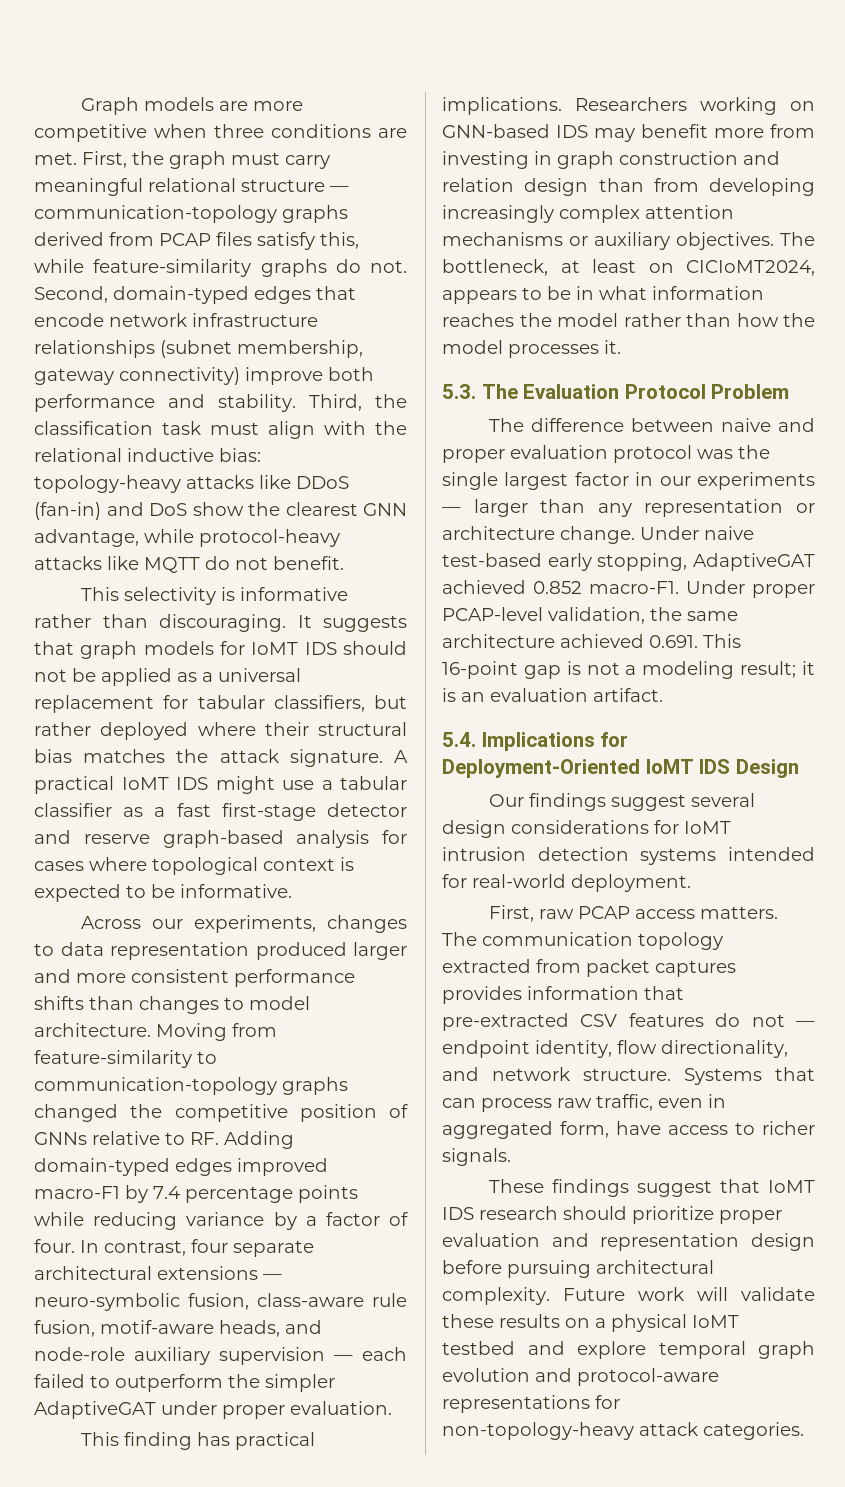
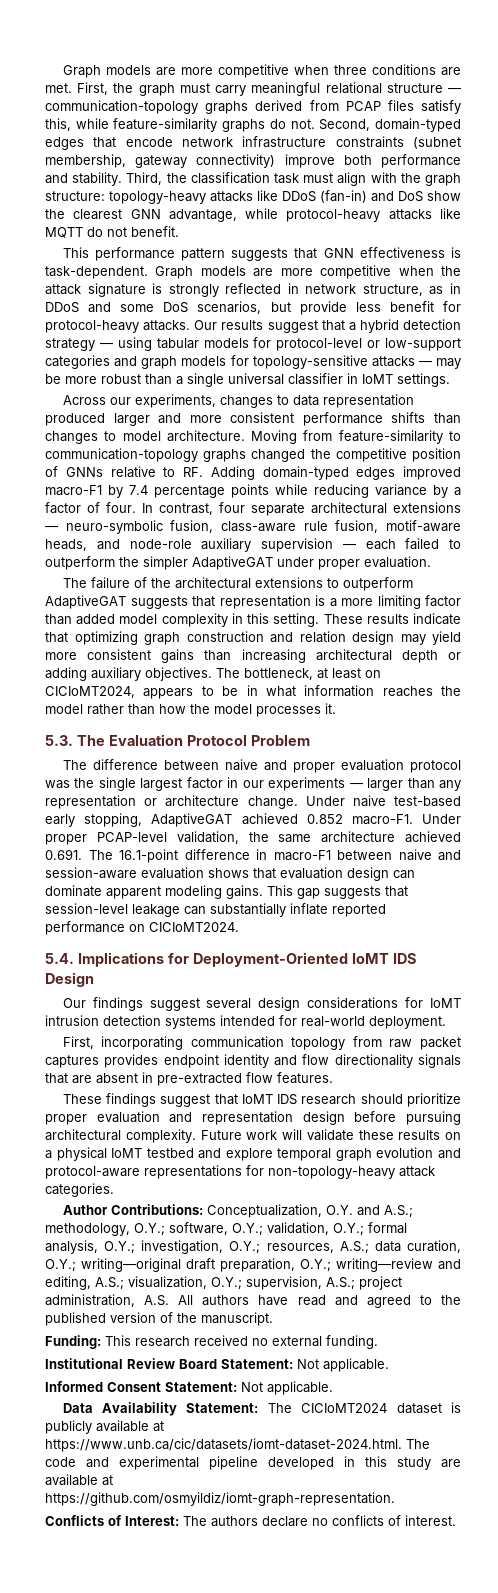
- Second, domain-typed edges that encode network infrastructure relationships (subnet membership, gateway connectivity) improve both performance and stability.
+ Second, domain-typed edges that encode network infrastructure constraints (subnet membership, gateway connectivity) improve both performance and stability.
- Third, the classification task must align with the relational inductive bias: topology-heavy attacks like DDoS (fan-in) and DoS show the clearest GNN advantage, while protocol-heavy attacks like MQTT do not benefit.
+ Third, the classification task must align with the graph structure: topology-heavy attacks like DDoS (fan-in) and DoS show the clearest GNN advantage, while protocol-heavy attacks like MQTT do not benefit.
- This selectivity is informative rather than discouraging. It suggests that graph models for IoMT IDS should not be applied as a universal replacement for tabular classifiers, but rather deployed where their structural bias matches the attack signature. A practical IoMT IDS might use a tabular classifier as a fast first-stage detector and reserve graph-based analysis for cases where topological context is expected to be informative.
+ This performance pattern suggests that GNN effectiveness is task-dependent. Graph models are more competitive when the attack signature is strongly reflected in network structure, as in DDoS and some DoS scenarios, but provide less benefit for protocol-heavy attacks. Our results suggest that a hybrid detection strategy — using tabular models for protocol-level or low-support categories and graph models for topology-sensitive attacks — may be more robust than a single universal classifier in IoMT settings.
- This finding has practical implications. Researchers working on GNN-based IDS may benefit more from investing in graph construction and relation design than from developing increasingly complex attention mechanisms or auxiliary objectives.
+ The failure of the architectural extensions to outperform AdaptiveGAT suggests that representation is a more limiting factor than added model complexity in this setting. These results indicate that optimizing graph construction and relation design may yield more consistent gains than increasing architectural depth or adding auxiliary objectives.
- Under proper PCAP-level validation, the same architecture achieved 0.691. This 16-point gap is not a modeling result; it is an evaluation artifact.
+ Under proper PCAP-level validation, the same architecture achieved 0.691. The 16.1-point difference in macro-F1 between naive and session-aware evaluation shows that evaluation design can dominate apparent modeling gains. This gap suggests that session-level leakage can substantially inflate reported performance on CICIoMT2024.
- First, raw PCAP access matters. The communication topology extracted from packet captures provides information that pre-extracted CSV features do not — endpoint identity, flow directionality, and network structure. Systems that can process raw traffic, even in aggregated form, have access to richer signals.
+ First, incorporating communication topology from raw packet captures provides endpoint identity and flow directionality signals that are absent in pre-extracted flow features.
+ Author Contributions: Conceptualization, O.Y. and A.S.; methodology, O.Y.; software, O.Y.; validation, O.Y.; formal analysis, O.Y.; investigation, O.Y.; resources, A.S.; data curation, O.Y.; writing—original draft preparation, O.Y.; writing—review and editing, A.S.; visualization, O.Y.; supervision, A.S.; project administration, A.S. All authors have read and agreed to the published version of the manuscript.
+ Funding: This research received no external funding.
+ Institutional Review Board Statement: Not applicable.
+ Informed Consent Statement: Not applicable.
+ Data Availability Statement: The CICIoMT2024 dataset is publicly available at https://www.unb.ca/cic/datasets/iomt-dataset-2024.html. The code and experimental pipeline developed in this study are available at https://github.com/osmyildiz/iomt-graph-representation.
+ Conflicts of Interest: The authors declare no conflicts of interest.

